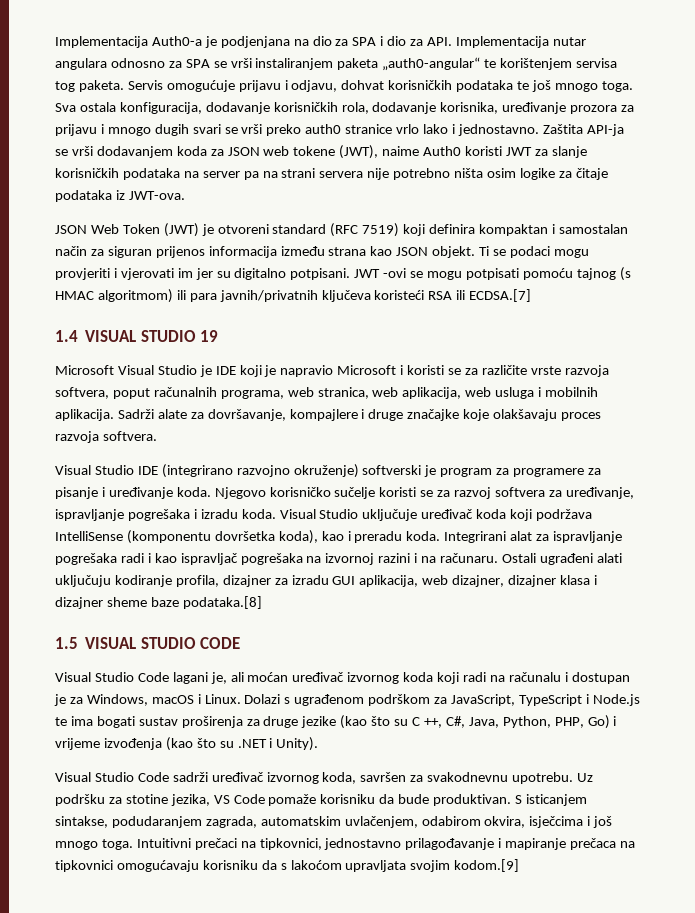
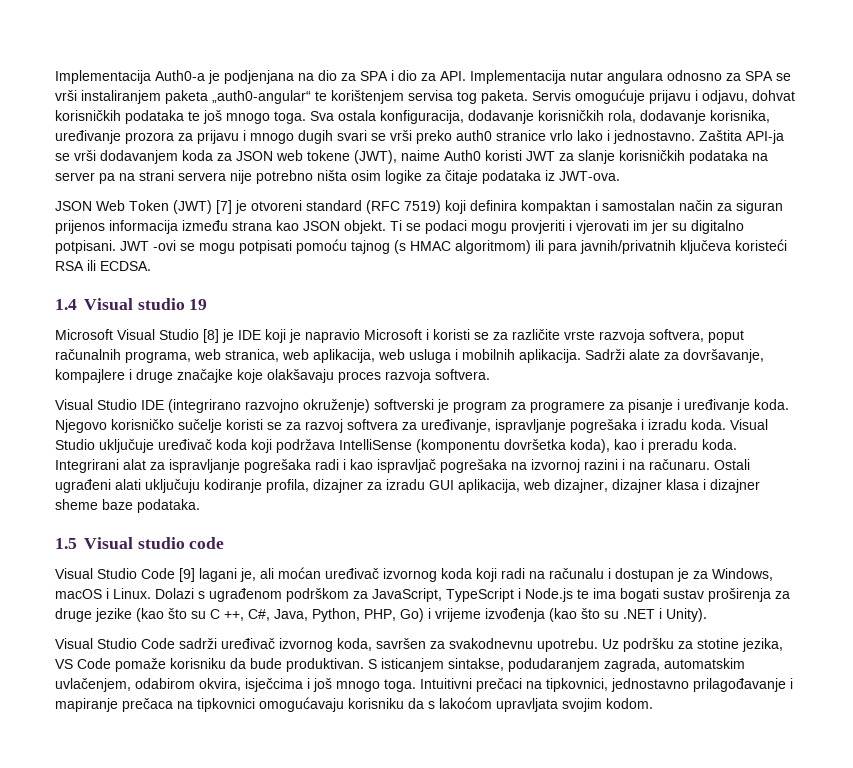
- JSON Web Token (JWT) je otvoreni standard (RFC 7519) koji definira kompaktan i samostalan način za siguran prijenos informacija između strana kao JSON objekt.
+ JSON Web Token (JWT) [7] je otvoreni standard (RFC 7519) koji definira kompaktan i samostalan način za siguran prijenos informacija između strana kao JSON objekt.
- JWT -ovi se mogu potpisati pomoću tajnog (s HMAC algoritmom) ili para javnih/privatnih ključeva koristeći RSA ili ECDSA.[7]
+ JWT -ovi se mogu potpisati pomoću tajnog (s HMAC algoritmom) ili para javnih/privatnih ključeva koristeći RSA ili ECDSA.
- 1.4 VISUAL STUDIO 19
+ 1.4 Visual studio 19
- Microsoft Visual Studio je IDE koji je napravio Microsoft i koristi se za različite vrste razvoja softvera, poput računalnih programa, web stranica, web aplikacija, web usluga i mobilnih aplikacija.
+ Microsoft Visual Studio [8] je IDE koji je napravio Microsoft i koristi se za različite vrste razvoja softvera, poput računalnih programa, web stranica, web aplikacija, web usluga i mobilnih aplikacija.
- Ostali ugrađeni alati uključuju kodiranje profila, dizajner za izradu GUI aplikacija, web dizajner, dizajner klasa i dizajner sheme baze podataka.[8]
+ Ostali ugrađeni alati uključuju kodiranje profila, dizajner za izradu GUI aplikacija, web dizajner, dizajner klasa i dizajner sheme baze podataka.
- 1.5 VISUAL STUDIO CODE
- Visual Studio Code lagani je, ali moćan uređivač izvornog koda koji radi na računalu i dostupan je za Windows, macOS i Linux.
+ 1.5 Visual studio code
+ Visual Studio Code [9] lagani je, ali moćan uređivač izvornog koda koji radi na računalu i dostupan je za Windows, macOS i Linux.
- Intuitivni prečaci na tipkovnici, jednostavno prilagođavanje i mapiranje prečaca na tipkovnici omogućavaju korisniku da s lakoćom upravljata svojim kodom.[9]
+ Intuitivni prečaci na tipkovnici, jednostavno prilagođavanje i mapiranje prečaca na tipkovnici omogućavaju korisniku da s lakoćom upravljata svojim kodom.

